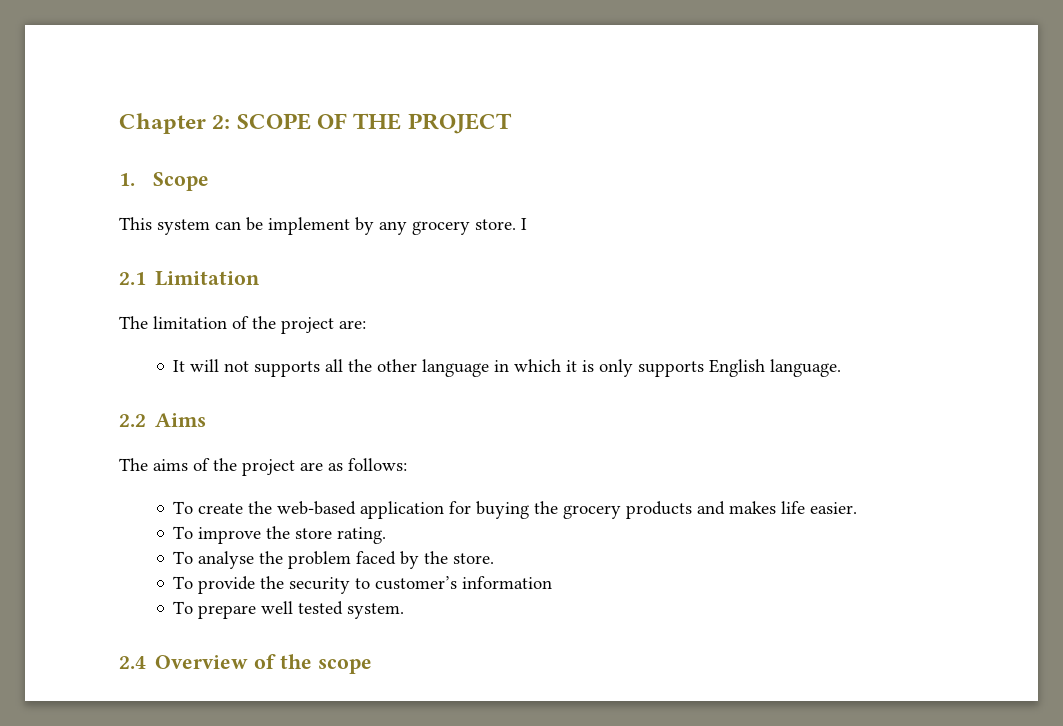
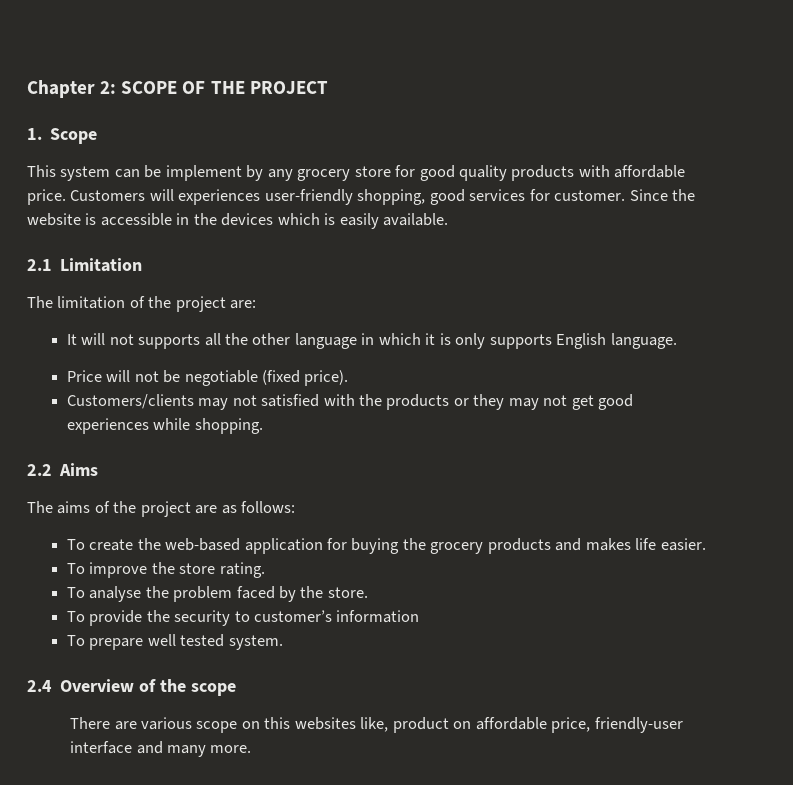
- This system can be implement by any grocery store. I
+ This system can be implement by any grocery store for good quality products with affordable price. Customers will experiences user-friendly shopping, good services for customer. Since the website is accessible in the devices which is easily available.
+ Price will not be negotiable (fixed price).
+ Customers/clients may not satisfied with the products or they may not get good experiences while shopping.
+ There are various scope on this websites like, product on affordable price, friendly-user interface and many more.

